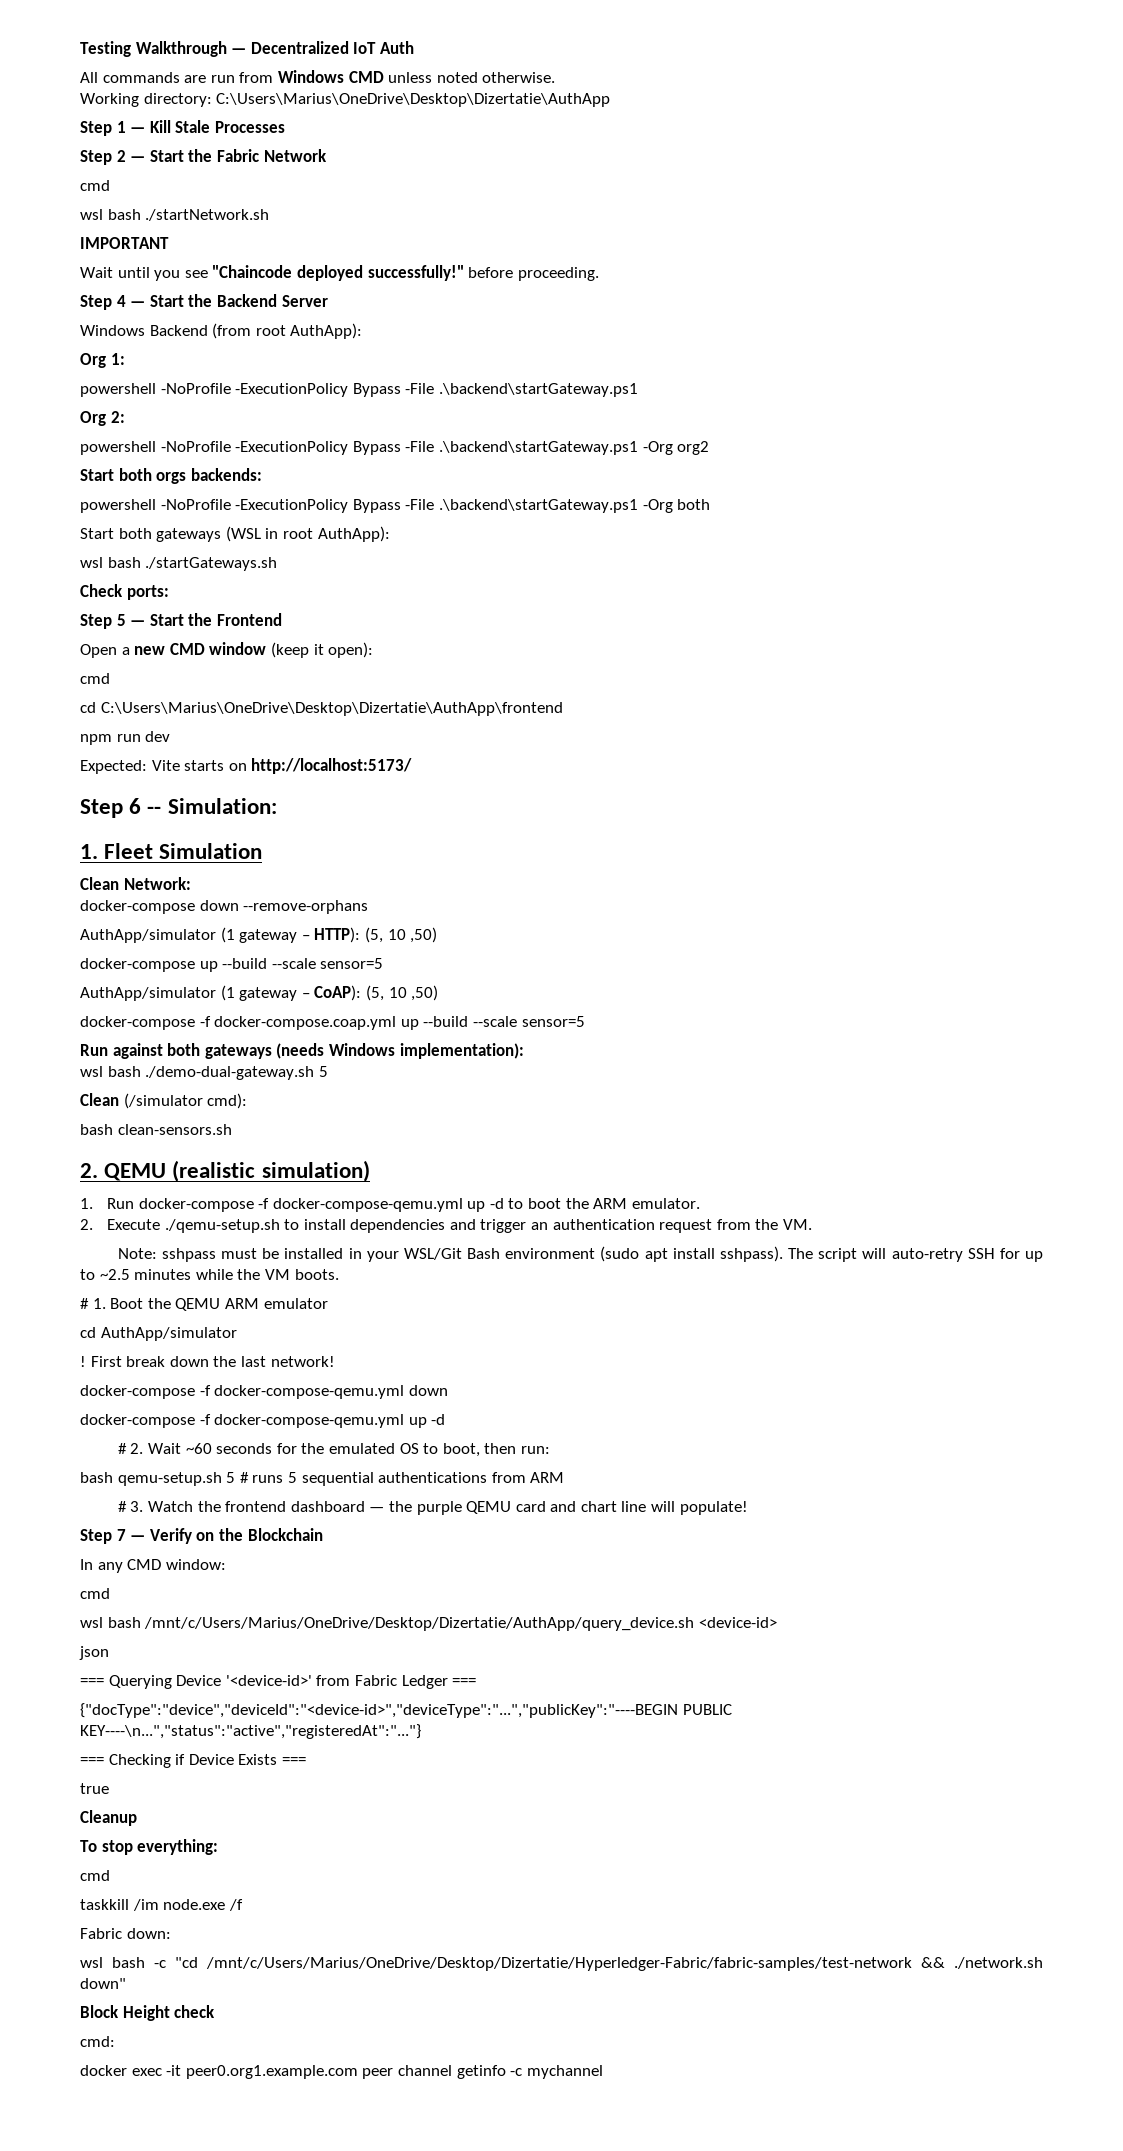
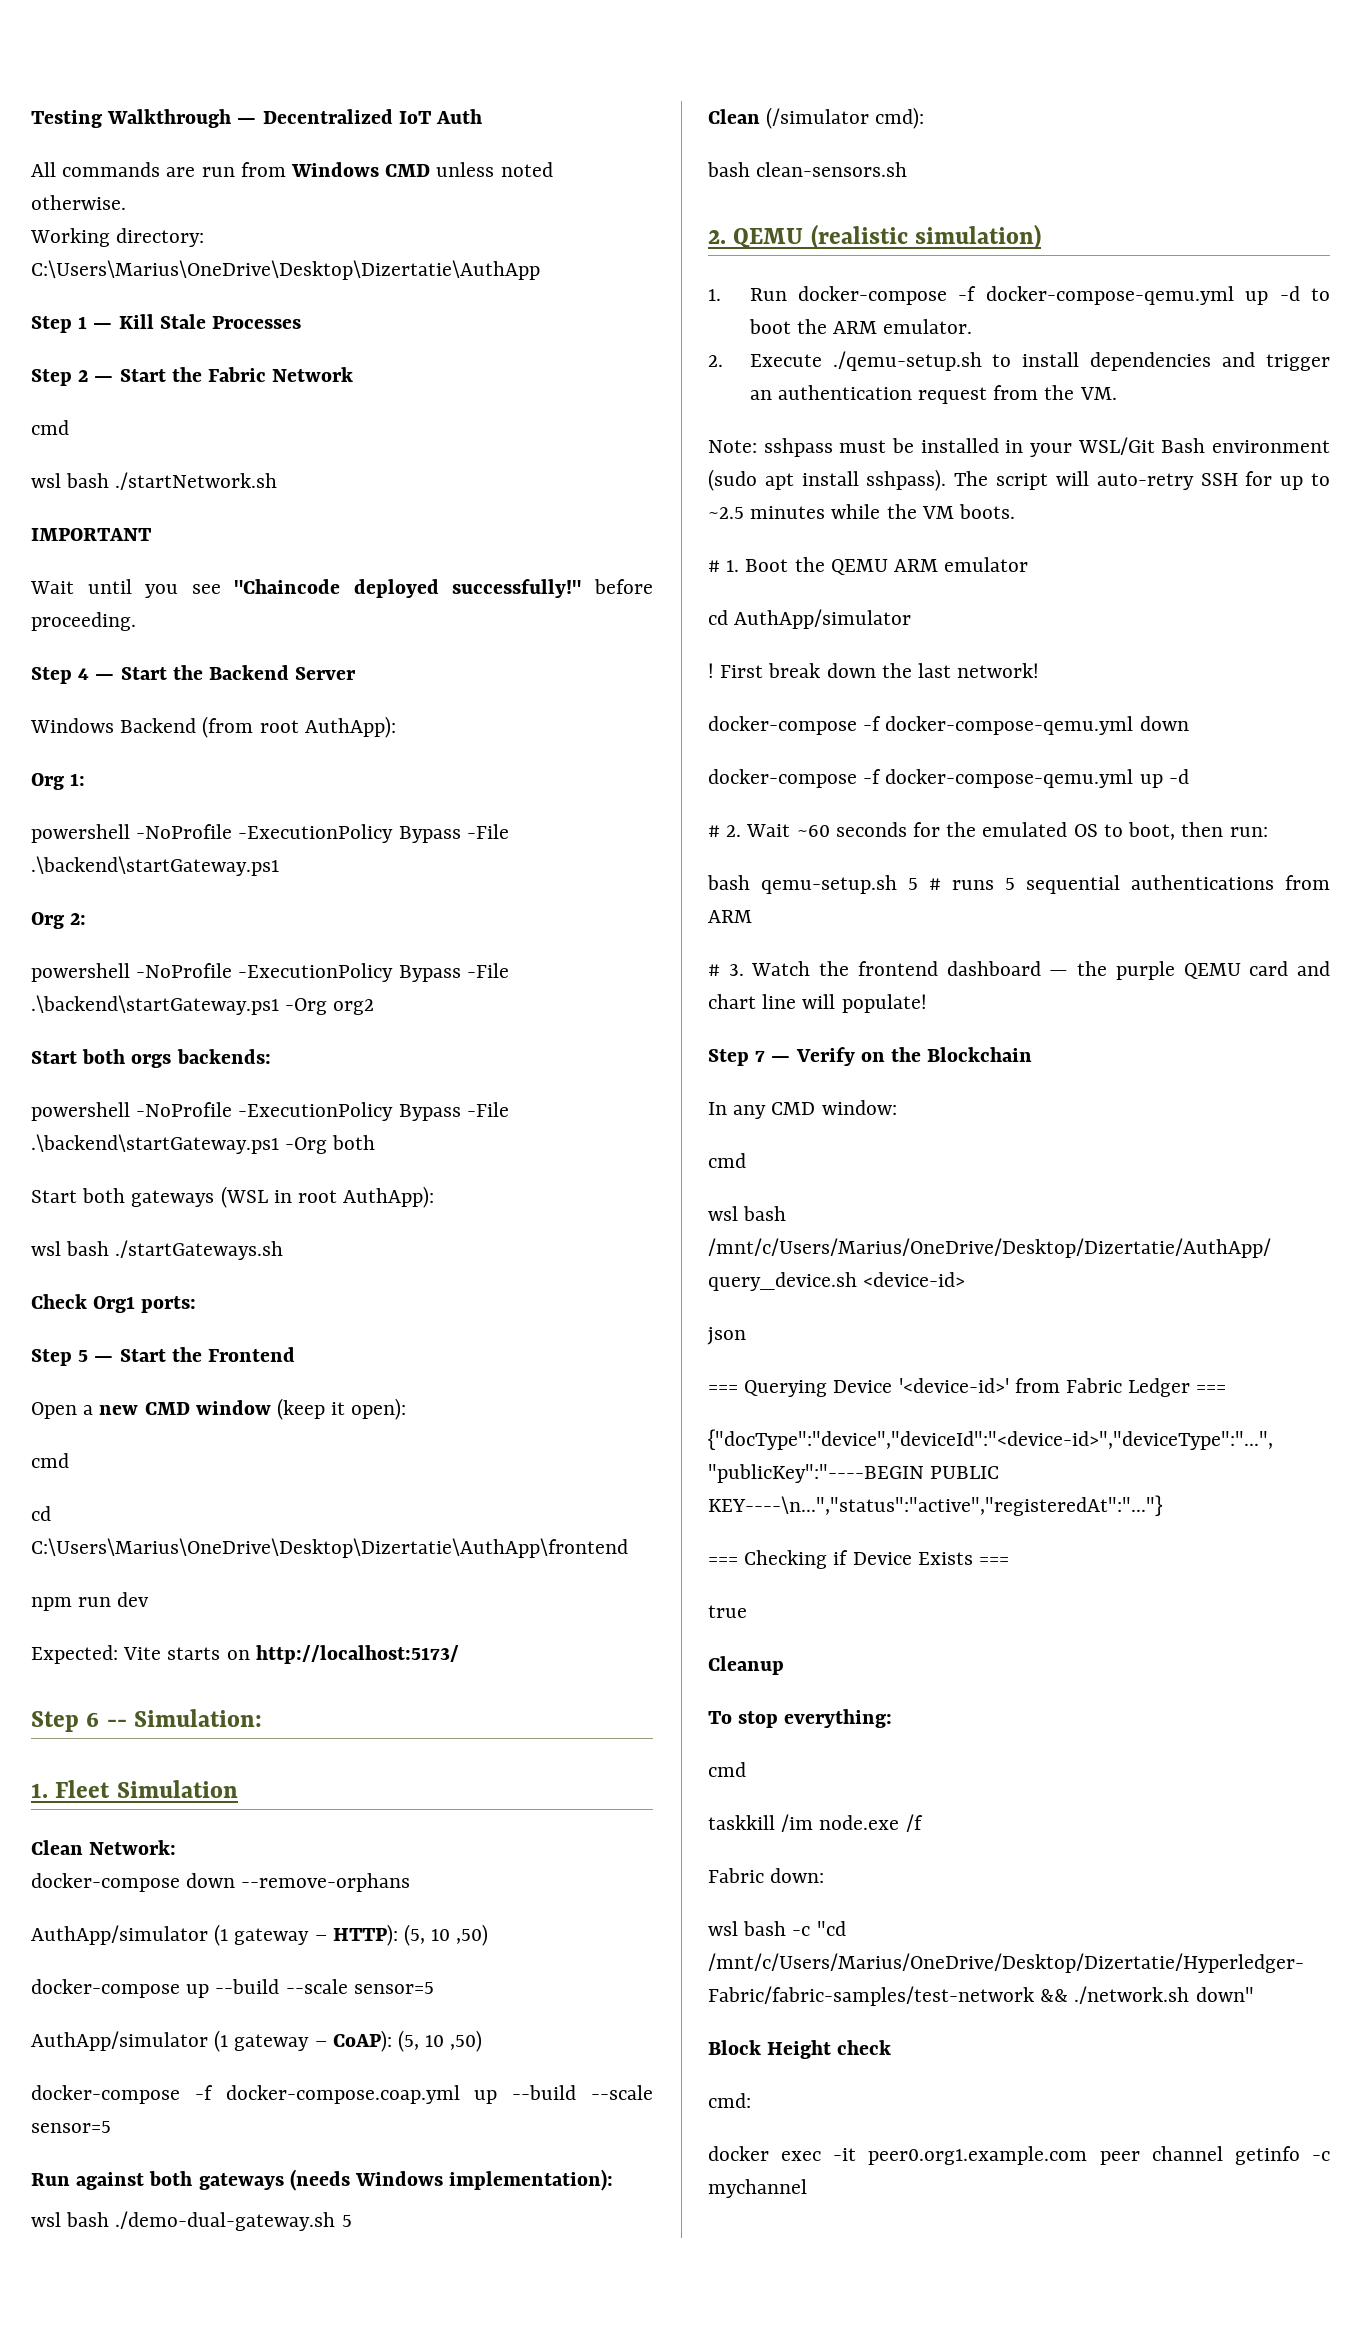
- Check ports:
+ Check Org1 ports:

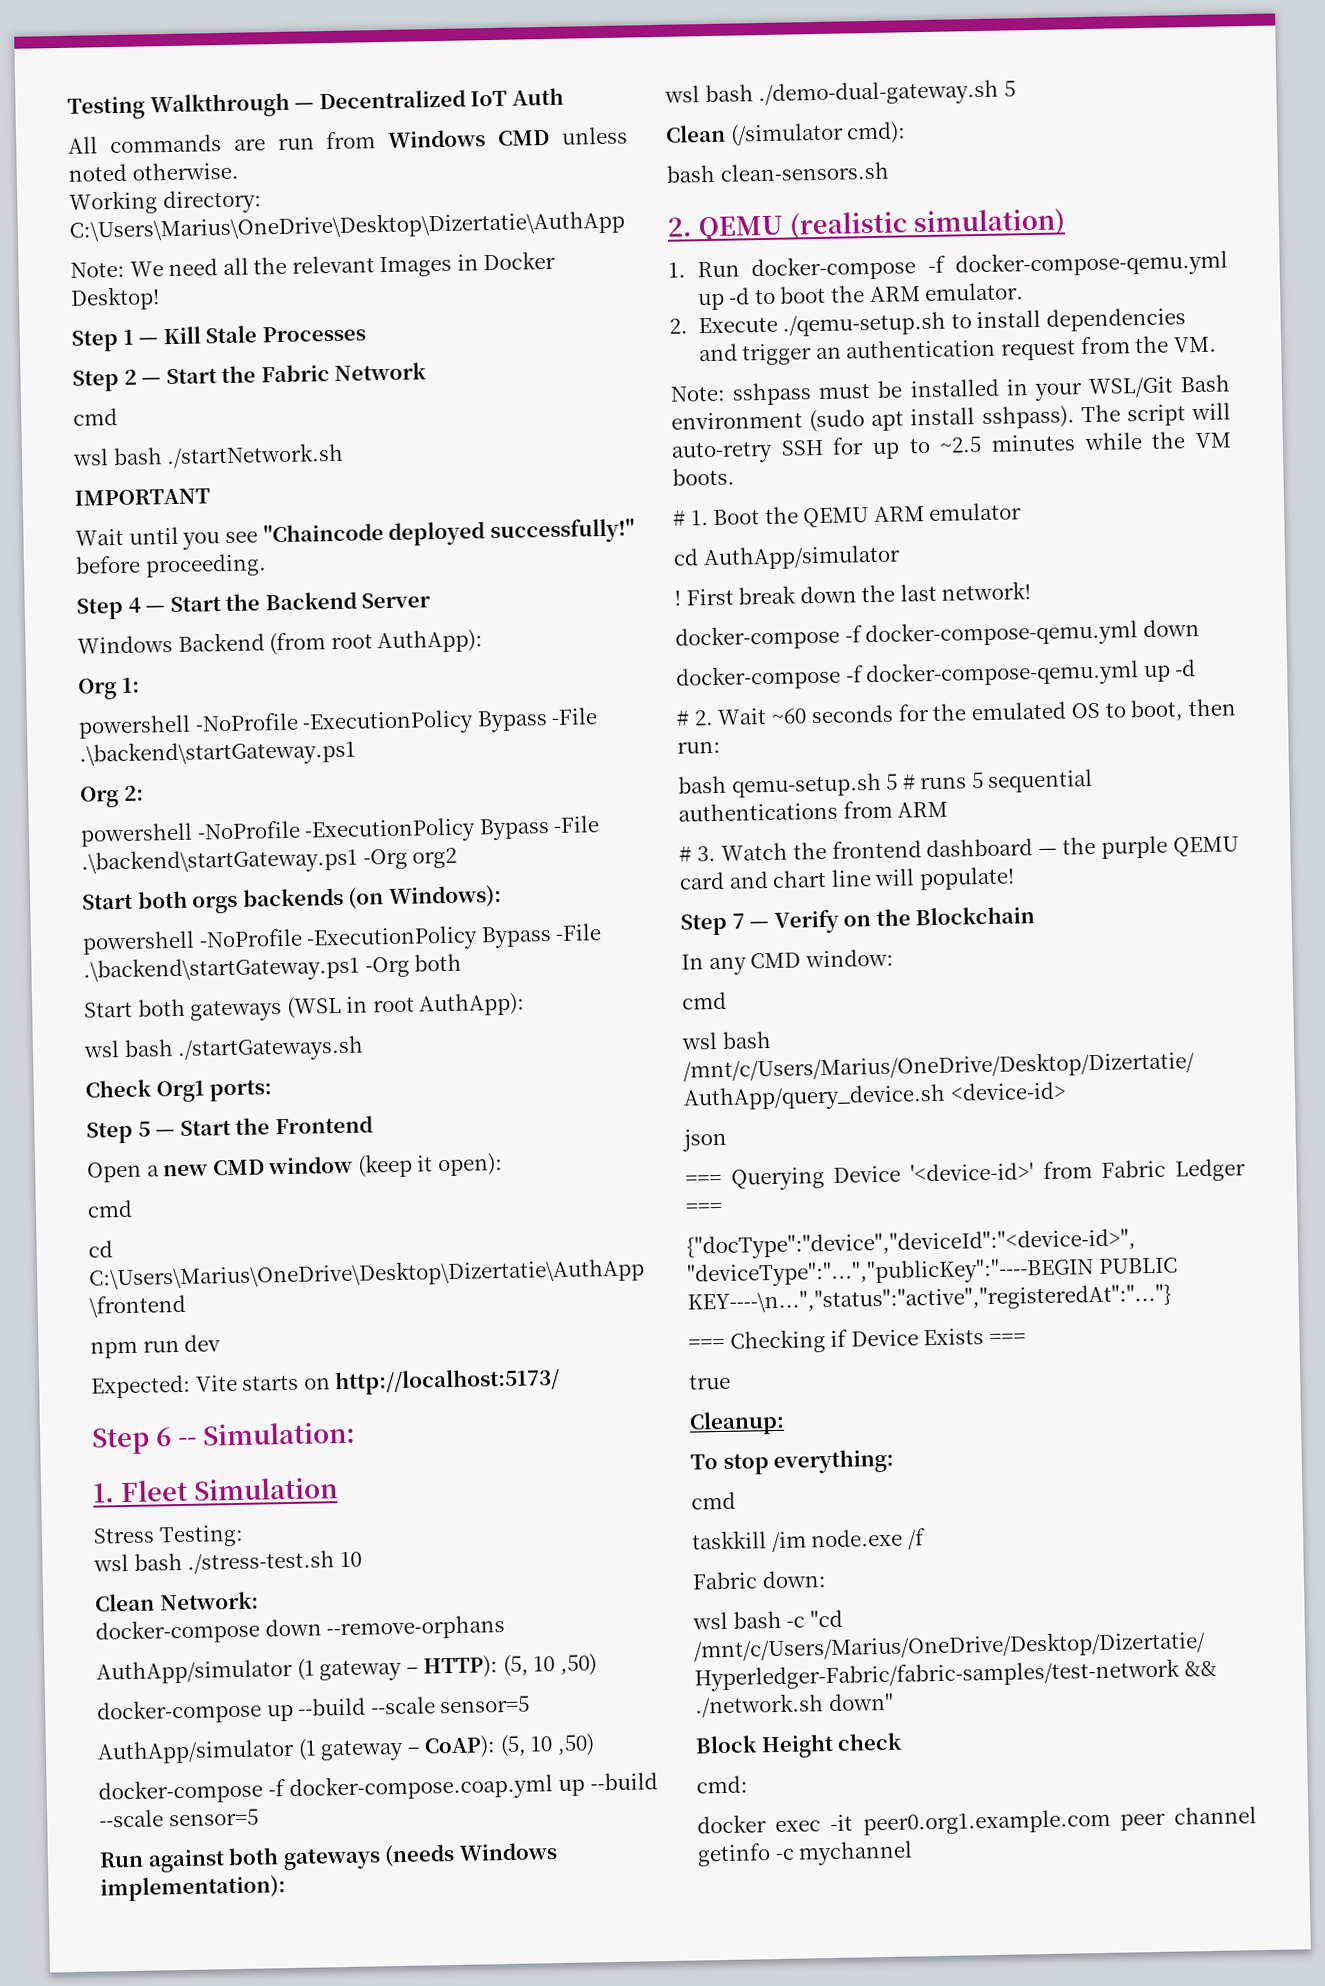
+ Note: We need all the relevant Images in Docker Desktop!
- Start both orgs backends:
+ Start both orgs backends (on Windows):
+ Stress Testing:
+ wsl bash ./stress-test.sh 10
- Cleanup
+ Cleanup:

